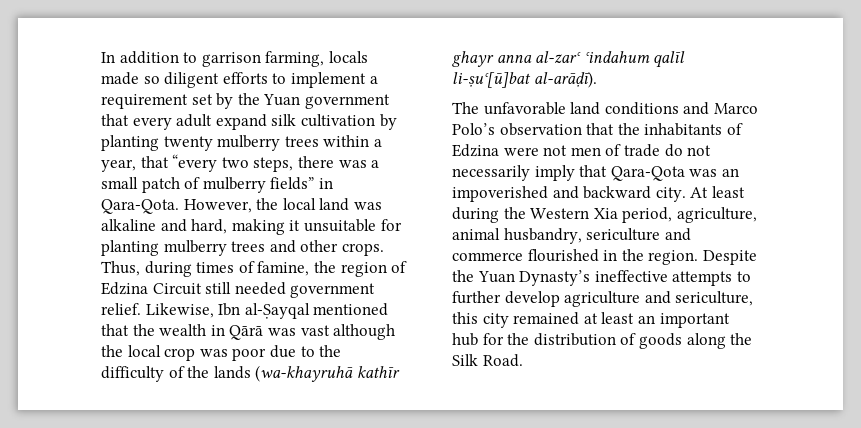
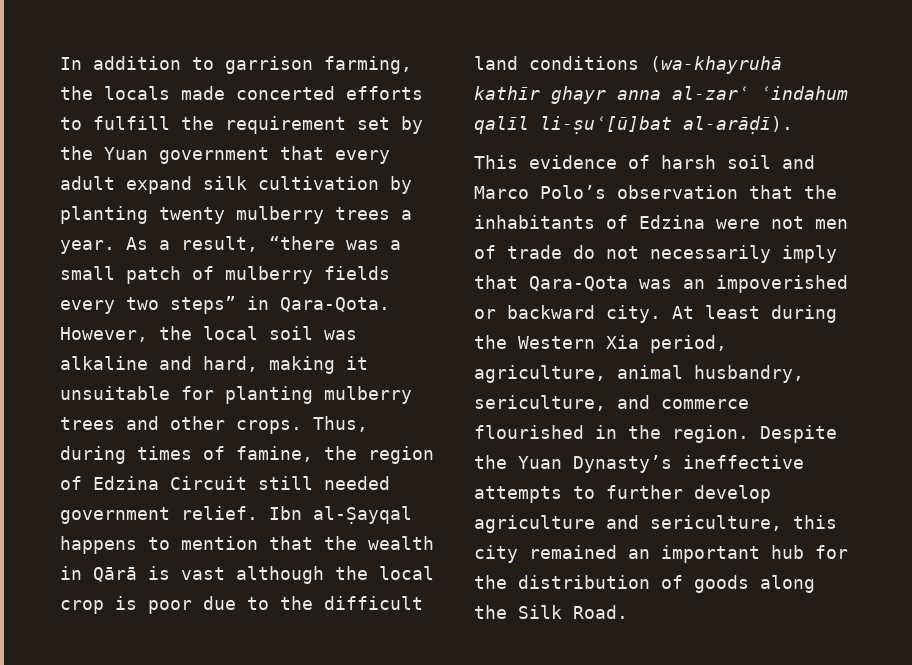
- In addition to garrison farming, locals made so diligent efforts to implement a requirement set by the Yuan government that every adult expand silk cultivation by planting twenty mulberry trees within a year, that “every two steps, there was a small patch of mulberry fields” in Qara-Qota.
+ In addition to garrison farming, the locals made concerted efforts to fulfill the requirement set by the Yuan government that every adult expand silk cultivation by planting twenty mulberry trees a year. As a result, “there was a small patch of mulberry fields every two steps” in Qara-Qota.
- However, the local land was alkaline and hard, making it unsuitable for planting mulberry trees and other crops.
+ However, the local soil was alkaline and hard, making it unsuitable for planting mulberry trees and other crops.
- Likewise, Ibn al-Ṣayqal mentioned that the wealth in Qārā was vast although the local crop was poor due to the difficulty of the lands (wa-khayruhā kathīr ghayr anna al-zarʿ ʿindahum qalīl li-ṣuʿ[ū]bat al-arāḍī).
+ Ibn al-Ṣayqal happens to mention that the wealth in Qārā is vast although the local crop is poor due to the difficult land conditions (wa-khayruhā kathīr ghayr anna al-zarʿ ʿindahum qalīl li-ṣuʿ[ū]bat al-arāḍī).
- The unfavorable land conditions and Marco Polo’s observation that the inhabitants of Edzina were not men of trade do not necessarily imply that Qara-Qota was an impoverished and backward city.
+ This evidence of harsh soil and Marco Polo’s observation that the inhabitants of Edzina were not men of trade do not necessarily imply that Qara-Qota was an impoverished or backward city.
- At least during the Western Xia period, agriculture, animal husbandry, sericulture and commerce flourished in the region.
+ At least during the Western Xia period, agriculture, animal husbandry, sericulture, and commerce flourished in the region.
- Despite the Yuan Dynasty’s ineffective attempts to further develop agriculture and sericulture, this city remained at least an important hub for the distribution of goods along the Silk Road.
+ Despite the Yuan Dynasty’s ineffective attempts to further develop agriculture and sericulture, this city remained an important hub for the distribution of goods along the Silk Road.

